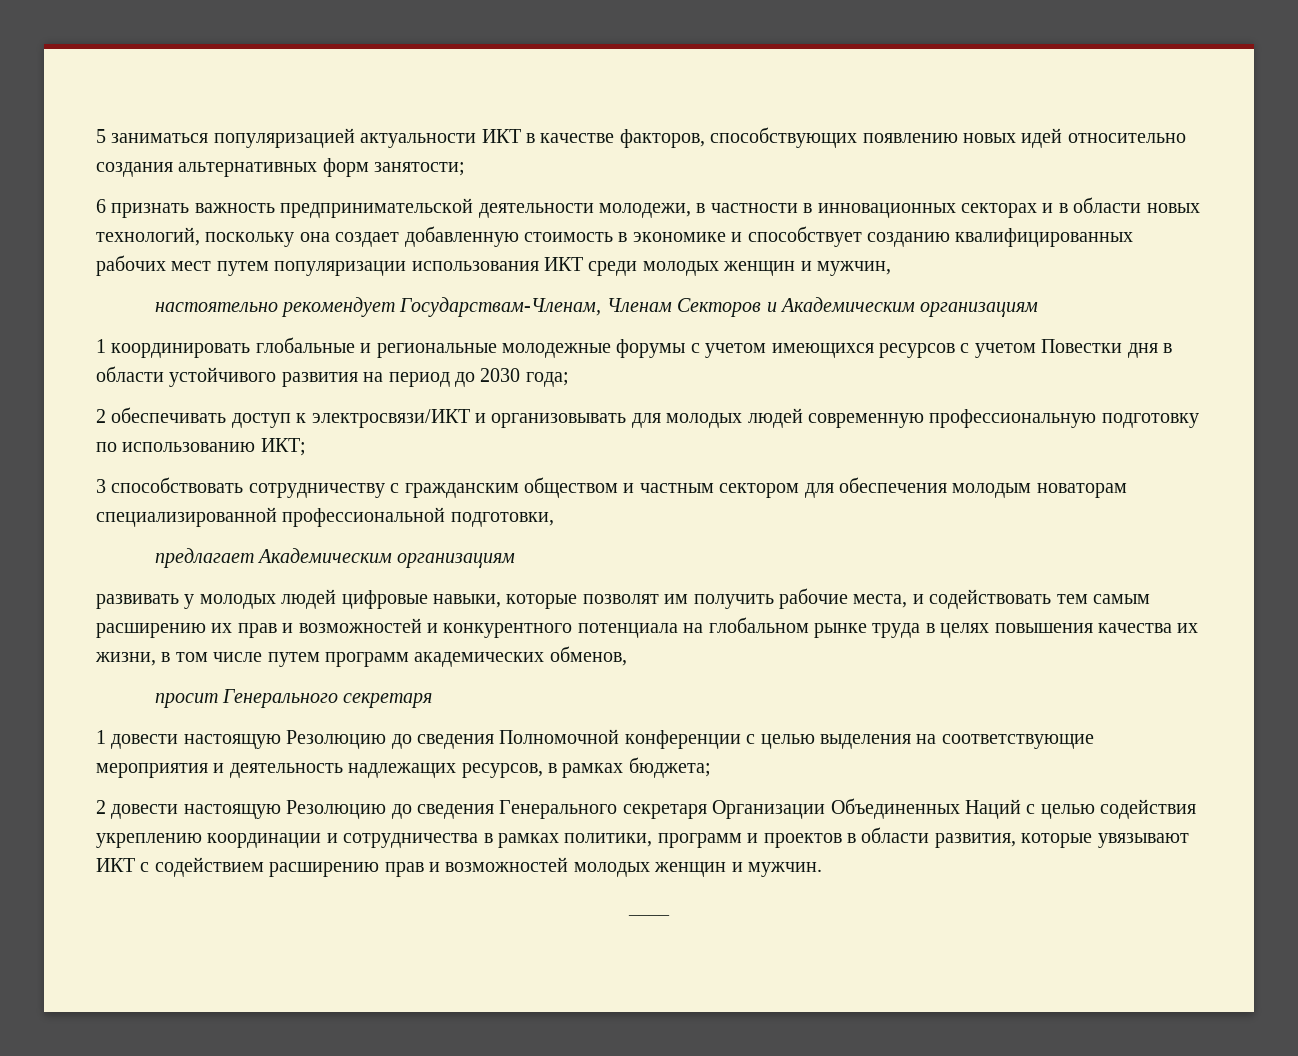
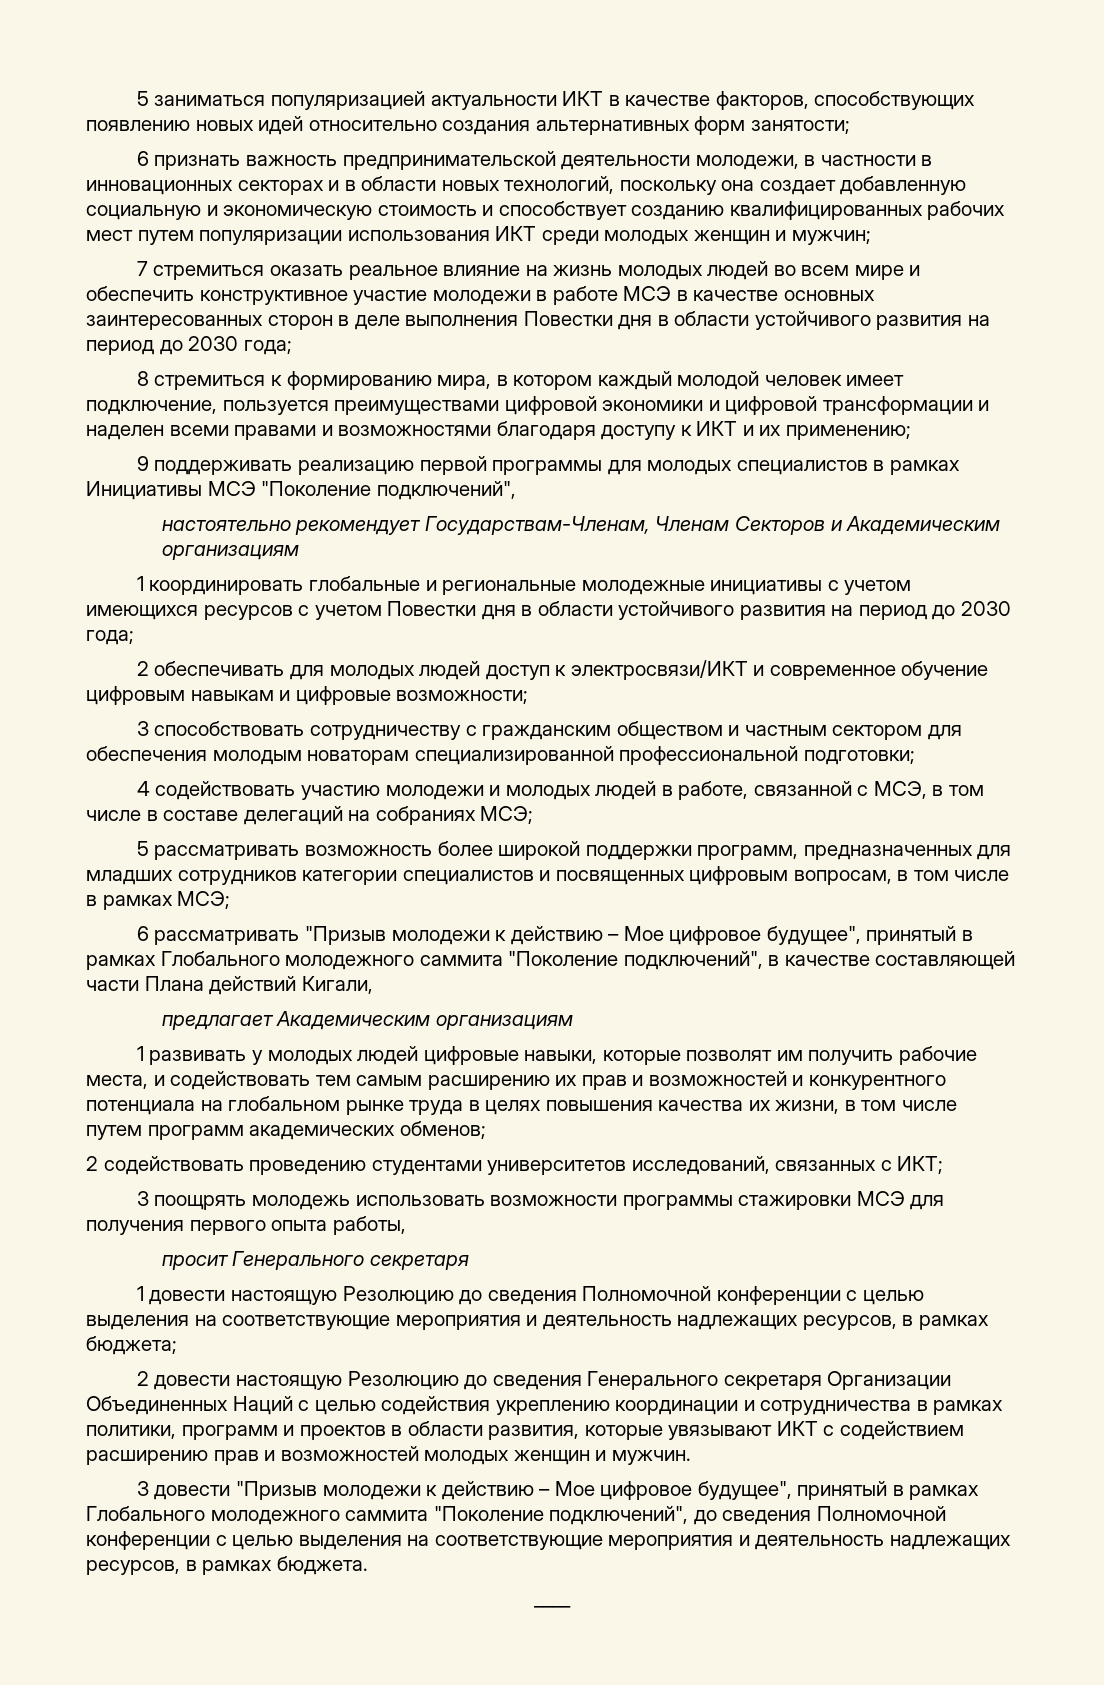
- 6 признать важность предпринимательской деятельности молодежи, в частности в инновационных секторах и в области новых технологий, поскольку она создает добавленную стоимость в экономике и способствует созданию квалифицированных рабочих мест путем популяризации использования ИКТ среди молодых женщин и мужчин,
+ 6 признать важность предпринимательской деятельности молодежи, в частности в инновационных секторах и в области новых технологий, поскольку она создает добавленную социальную и экономическую стоимость и способствует созданию квалифицированных рабочих мест путем популяризации использования ИКТ среди молодых женщин и мужчин;
+ 7 стремиться оказать реальное влияние на жизнь молодых людей во всем мире и обеспечить конструктивное участие молодежи в работе МСЭ в качестве основных заинтересованных сторон в деле выполнения Повестки дня в области устойчивого развития на период до 2030 года;
+ 8 стремиться к формированию мира, в котором каждый молодой человек имеет подключение, пользуется преимуществами цифровой экономики и цифровой трансформации и наделен всеми правами и возможностями благодаря доступу к ИКТ и их применению;
+ 9 поддерживать реализацию первой программы для молодых специалистов в рамках Инициативы МСЭ "Поколение подключений",
- 1 координировать глобальные и региональные молодежные форумы с учетом имеющихся ресурсов с учетом Повестки дня в области устойчивого развития на период до 2030 года;
+ 1 координировать глобальные и региональные молодежные инициативы с учетом имеющихся ресурсов с учетом Повестки дня в области устойчивого развития на период до 2030 года;
- 2 обеспечивать доступ к электросвязи/ИКТ и организовывать для молодых людей современную профессиональную подготовку по использованию ИКТ;
+ 2 обеспечивать для молодых людей доступ к электросвязи/ИКТ и современное обучение цифровым навыкам и цифровые возможности;
- 3 способствовать сотрудничеству с гражданским обществом и частным сектором для обеспечения молодым новаторам специализированной профессиональной подготовки,
+ 3 способствовать сотрудничеству с гражданским обществом и частным сектором для обеспечения молодым новаторам специализированной профессиональной подготовки;
+ 4 содействовать участию молодежи и молодых людей в работе, связанной с МСЭ, в том числе в составе делегаций на собраниях МСЭ;
+ 5 рассматривать возможность более широкой поддержки программ, предназначенных для младших сотрудников категории специалистов и посвященных цифровым вопросам, в том числе в рамках МСЭ;
+ 6 рассматривать "Призыв молодежи к действию – Мое цифровое будущее", принятый в рамках Глобального молодежного саммита "Поколение подключений", в качестве составляющей части Плана действий Кигали,
- развивать у молодых людей цифровые навыки, которые позволят им получить рабочие места, и содействовать тем самым расширению их прав и возможностей и конкурентного потенциала на глобальном рынке труда в целях повышения качества их жизни, в том числе путем программ академических обменов,
+ 1 развивать у молодых людей цифровые навыки, которые позволят им получить рабочие места, и содействовать тем самым расширению их прав и возможностей и конкурентного потенциала на глобальном рынке труда в целях повышения качества их жизни, в том числе путем программ академических обменов;
+ 2 содействовать проведению студентами университетов исследований, связанных с ИКТ;
+ 3 поощрять молодежь использовать возможности программы стажировки МСЭ для получения первого опыта работы,
+ 3 довести "Призыв молодежи к действию – Мое цифровое будущее", принятый в рамках Глобального молодежного саммита "Поколение подключений", до сведения Полномочной конференции с целью выделения на соответствующие мероприятия и деятельность надлежащих ресурсов, в рамках бюджета.

